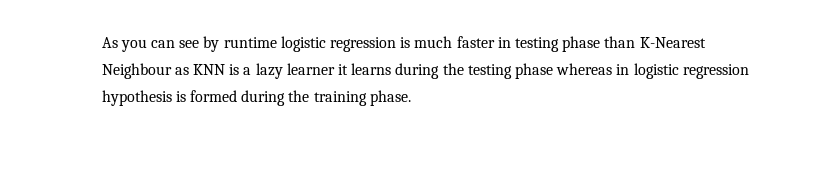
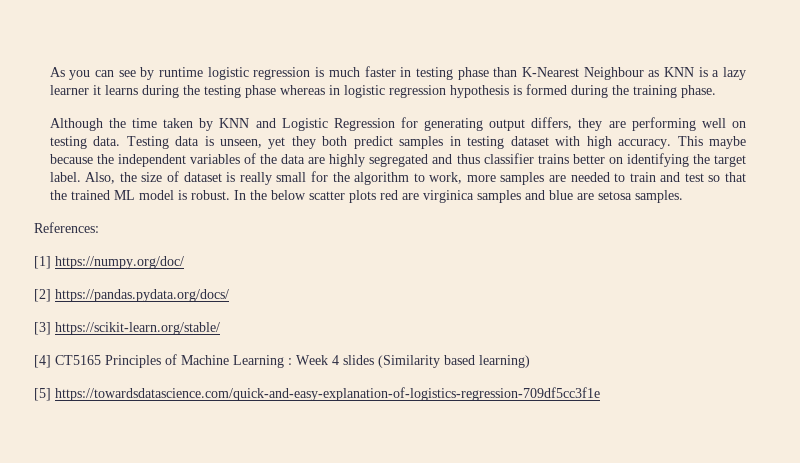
+ Although the time taken by KNN and Logistic Regression for generating output differs, they are performing well on testing data. Testing data is unseen, yet they both predict samples in testing dataset with high accuracy. This maybe because the independent variables of the data are highly segregated and thus classifier trains better on identifying the target label. Also, the size of dataset is really small for the algorithm to work, more samples are needed to train and test so that the trained ML model is robust. In the below scatter plots red are virginica samples and blue are setosa samples.
+ References:
+ [1] https://numpy.org/doc/
+ [2] https://pandas.pydata.org/docs/
+ [3] https://scikit-learn.org/stable/
+ [4] CT5165 Principles of Machine Learning : Week 4 slides (Similarity based learning)
+ [5] https://towardsdatascience.com/quick-and-easy-explanation-of-logistics-regression-709df5cc3f1e

